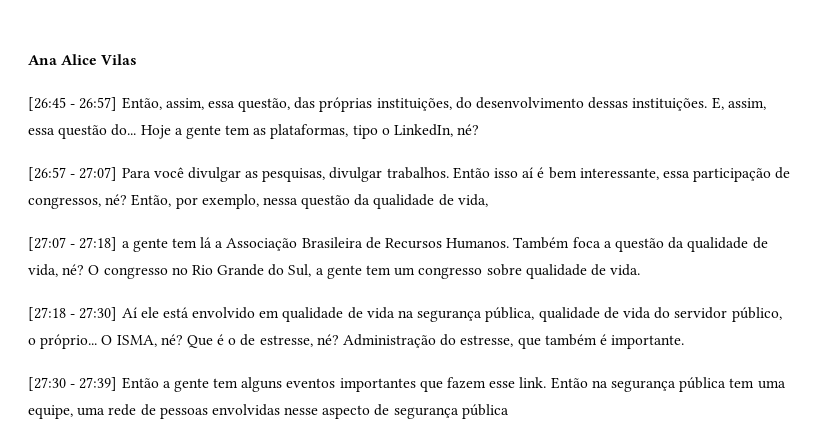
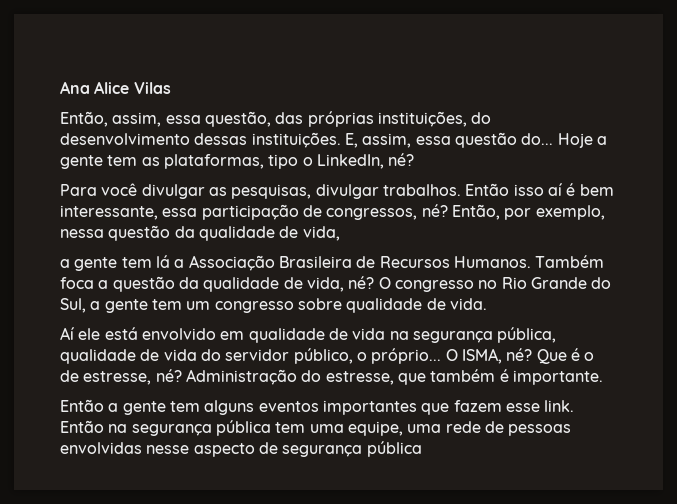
- [26:45 - 26:57] Então, assim, essa questão, das próprias instituições, do desenvolvimento dessas instituições.
+ Então, assim, essa questão, das próprias instituições, do desenvolvimento dessas instituições.
- [26:57 - 27:07] Para você divulgar as pesquisas, divulgar trabalhos.
+ Para você divulgar as pesquisas, divulgar trabalhos.
- [27:07 - 27:18] a gente tem lá a Associação Brasileira de Recursos Humanos.
+ a gente tem lá a Associação Brasileira de Recursos Humanos.
- [27:18 - 27:30] Aí ele está envolvido em qualidade de vida na segurança pública, qualidade de vida do servidor público, o próprio...
+ Aí ele está envolvido em qualidade de vida na segurança pública, qualidade de vida do servidor público, o próprio...
- [27:30 - 27:39] Então a gente tem alguns eventos importantes que fazem esse link.
+ Então a gente tem alguns eventos importantes que fazem esse link.

